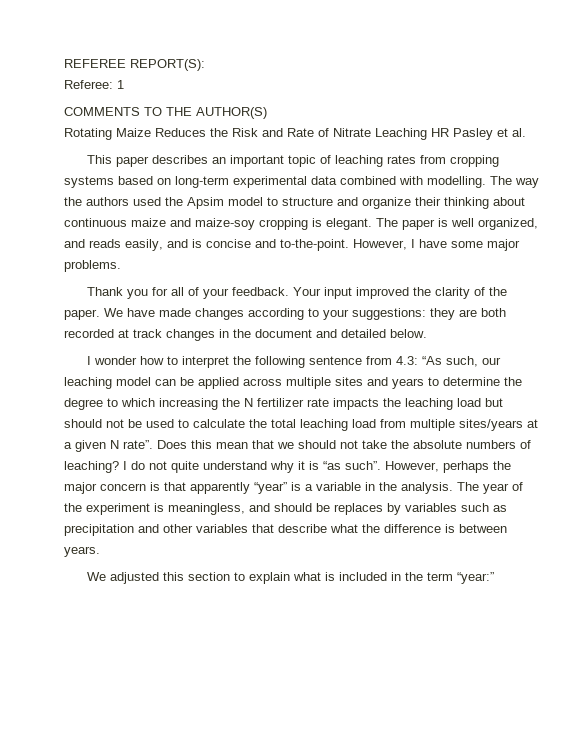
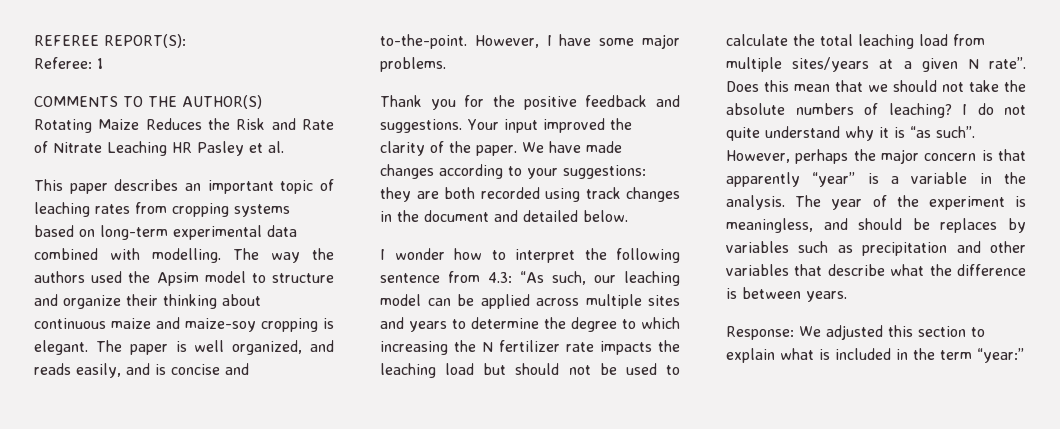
- Thank you for all of your feedback.
+ Thank you for the positive feedback and suggestions.
- We have made changes according to your suggestions: they are both recorded at track changes in the document and detailed below.
+ We have made changes according to your suggestions: they are both recorded using track changes in the document and detailed below.
- We adjusted this section to explain what is included in the term “year:”
+ Response: We adjusted this section to explain what is included in the term “year:”

